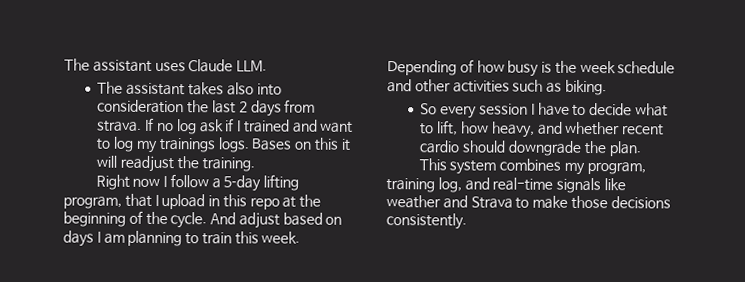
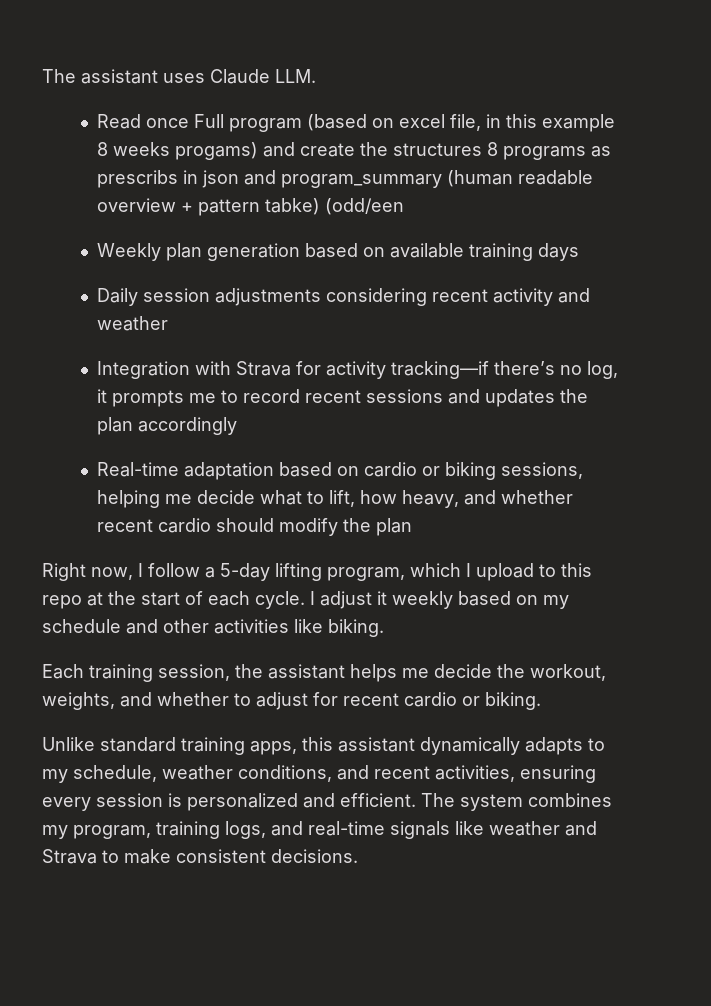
- The assistant takes also into consideration the last 2 days from strava. If no log ask if I trained and want to log my trainings logs. Bases on this it will readjust the training.
- Right now I follow a 5‑day lifting program, that I upload in this repo at the beginning of the cycle. And adjust based on days I am planning to train this week. Depending of how busy is the week schedule and other activities such as biking.
- So every session I have to decide what to lift, how heavy, and whether recent cardio should downgrade the plan.
- This system combines my program, training log, and real-time signals like weather and Strava to make those decisions consistently.
+ Read once Full program (based on excel file, in this example 8 weeks progams) and create the structures 8 programs as prescribs in json and program_summary (human readable overview + pattern tabke) (odd/een
+ Weekly plan generation based on available training days
+ Daily session adjustments considering recent activity and weather
+ Integration with Strava for activity tracking—if there’s no log, it prompts me to record recent sessions and updates the plan accordingly
+ Real-time adaptation based on cardio or biking sessions, helping me decide what to lift, how heavy, and whether recent cardio should modify the plan
+ Right now, I follow a 5-day lifting program, which I upload to this repo at the start of each cycle. I adjust it weekly based on my schedule and other activities like biking.
+ Each training session, the assistant helps me decide the workout, weights, and whether to adjust for recent cardio or biking.
+ Unlike standard training apps, this assistant dynamically adapts to my schedule, weather conditions, and recent activities, ensuring every session is personalized and efficient. The system combines my program, training logs, and real-time signals like weather and Strava to make consistent decisions.

